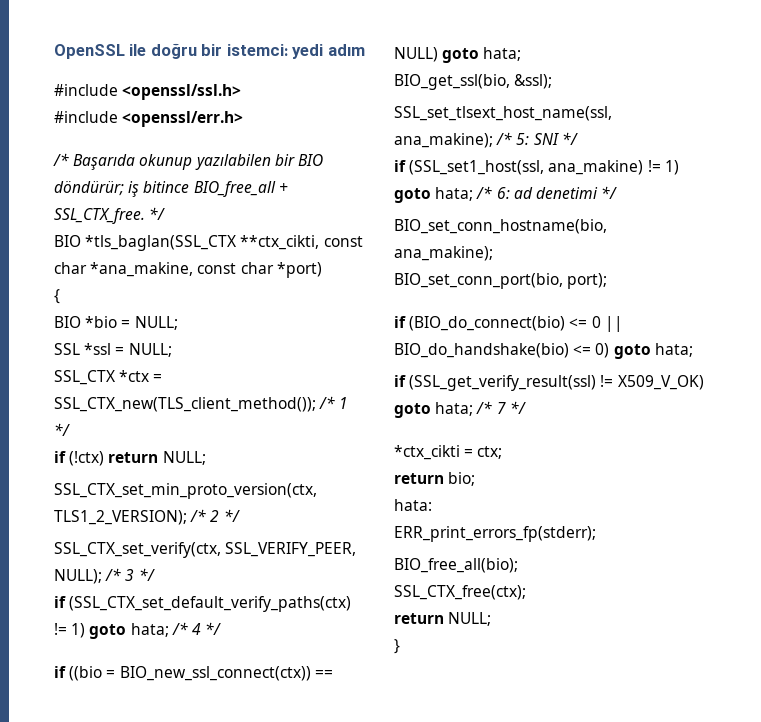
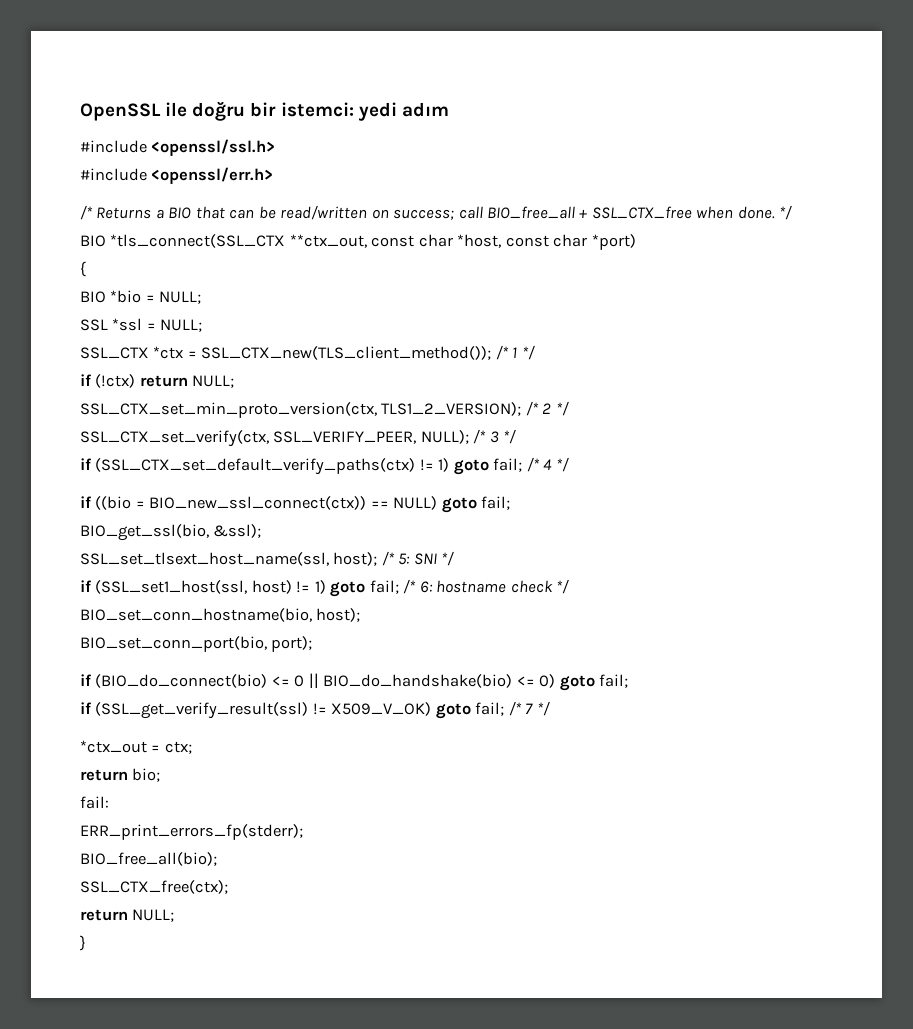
- /* Başarıda okunup yazılabilen bir BIO döndürür; iş bitince BIO_free_all + SSL_CTX_free.
+ /* Returns a BIO that can be read/written on success; call BIO_free_all + SSL_CTX_free when done.
- BIO *tls_baglan(SSL_CTX **ctx_cikti, const char *ana_makine, const char *port)
+ BIO *tls_connect(SSL_CTX **ctx_out, const char *host, const char *port)
- if (SSL_CTX_set_default_verify_paths(ctx) != 1) goto hata; /* 4 */
+ if (SSL_CTX_set_default_verify_paths(ctx) != 1) goto fail; /* 4 */
- if ((bio = BIO_new_ssl_connect(ctx)) == NULL) goto hata;
+ if ((bio = BIO_new_ssl_connect(ctx)) == NULL) goto fail;
- SSL_set_tlsext_host_name(ssl, ana_makine); /* 5: SNI */
+ SSL_set_tlsext_host_name(ssl, host); /* 5: SNI */
- if (SSL_set1_host(ssl, ana_makine) != 1) goto hata; /* 6: ad denetimi */
+ if (SSL_set1_host(ssl, host) != 1) goto fail; /* 6: hostname check */
- BIO_set_conn_hostname(bio, ana_makine);
+ BIO_set_conn_hostname(bio, host);
- if (BIO_do_connect(bio) <= 0 || BIO_do_handshake(bio) <= 0) goto hata;
+ if (BIO_do_connect(bio) <= 0 || BIO_do_handshake(bio) <= 0) goto fail;
- if (SSL_get_verify_result(ssl) != X509_V_OK) goto hata; /* 7 */
+ if (SSL_get_verify_result(ssl) != X509_V_OK) goto fail; /* 7 */
- *ctx_cikti = ctx;
+ *ctx_out = ctx;
- hata:
+ fail:

